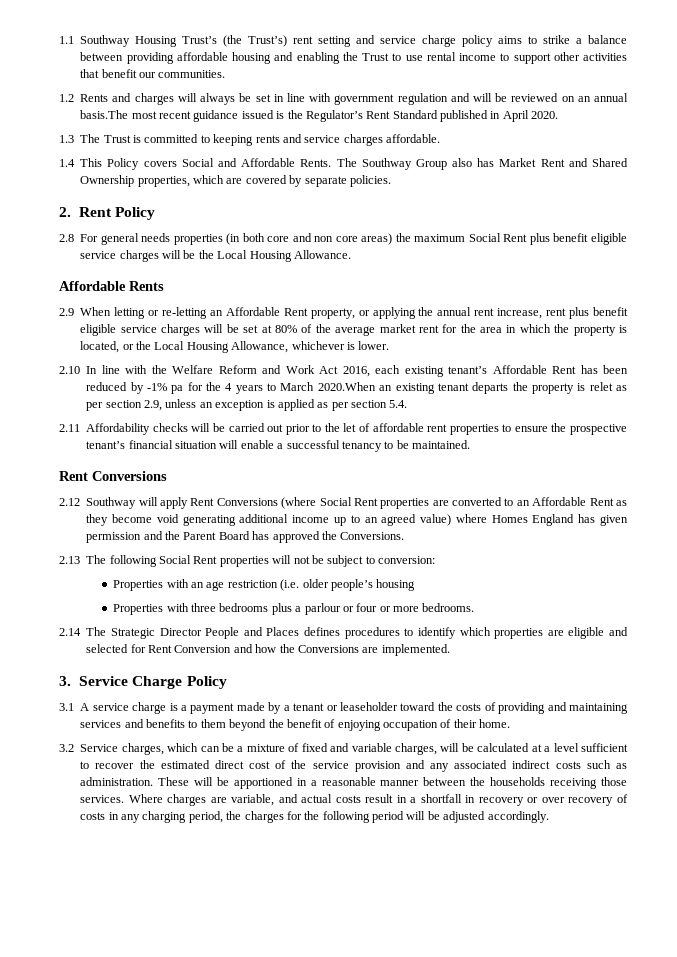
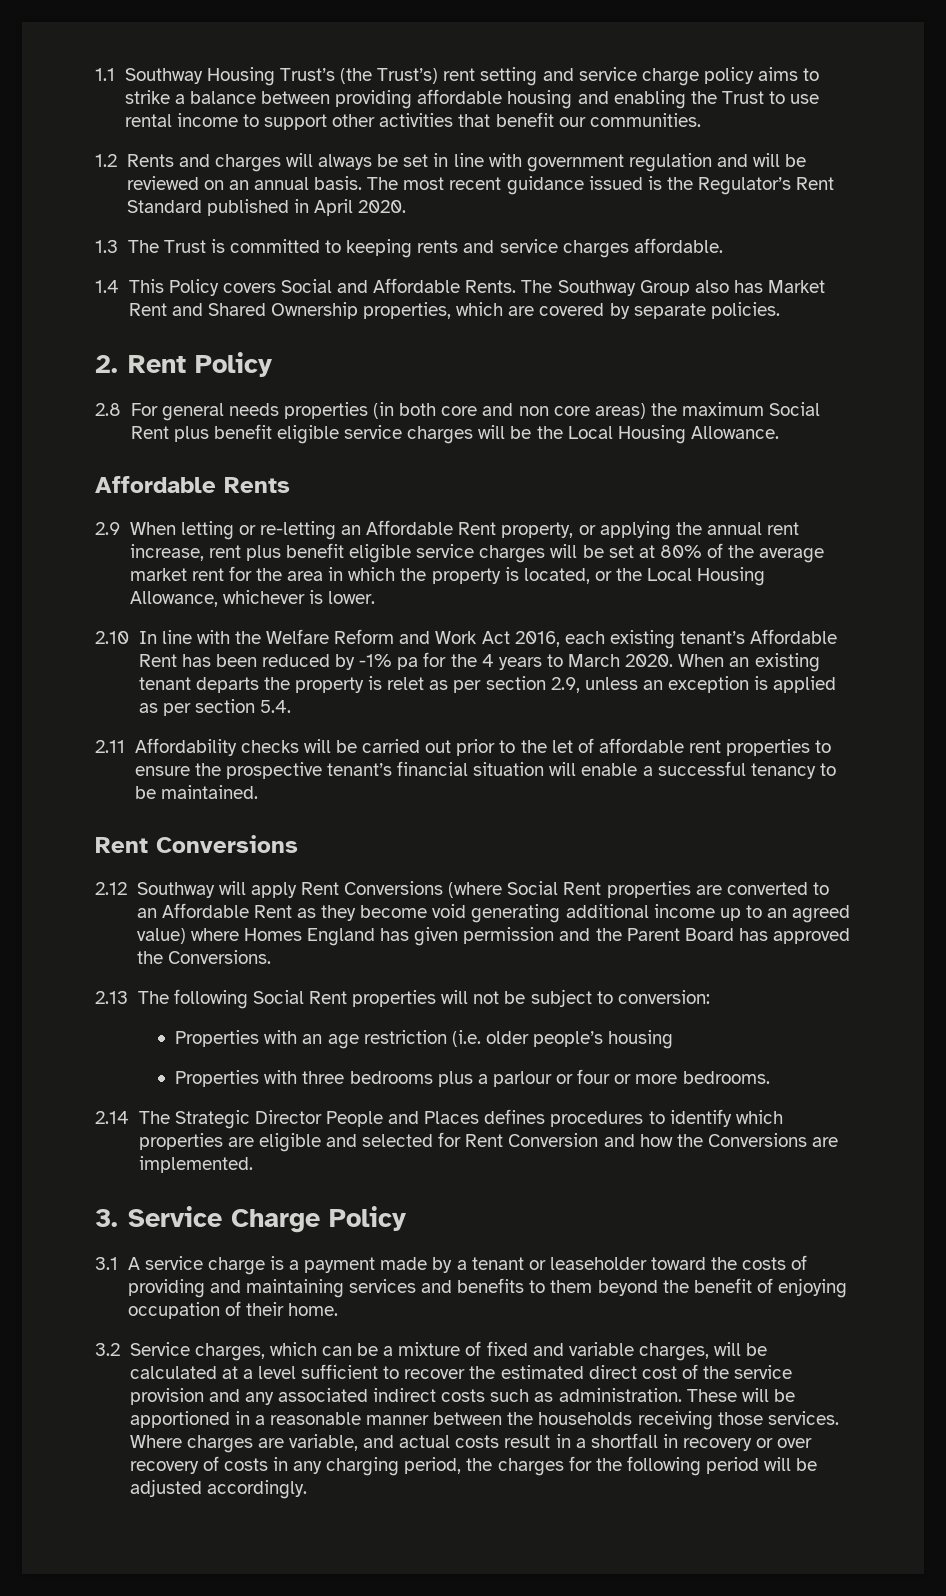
- 1.2 Rents and charges will always be set in line with government regulation and will be reviewed on an annual basis.The most recent guidance issued is the Regulator’s Rent Standard published in April 2020.
+ 1.2 Rents and charges will always be set in line with government regulation and will be reviewed on an annual basis. The most recent guidance issued is the Regulator’s Rent Standard published in April 2020.
- 2.10 In line with the Welfare Reform and Work Act 2016, each existing tenant’s Affordable Rent has been reduced by -1% pa for the 4 years to March 2020.When an existing tenant departs the property is relet as per section 2.9, unless an exception is applied as per section 5.4.
+ 2.10 In line with the Welfare Reform and Work Act 2016, each existing tenant’s Affordable Rent has been reduced by -1% pa for the 4 years to March 2020. When an existing tenant departs the property is relet as per section 2.9, unless an exception is applied as per section 5.4.

